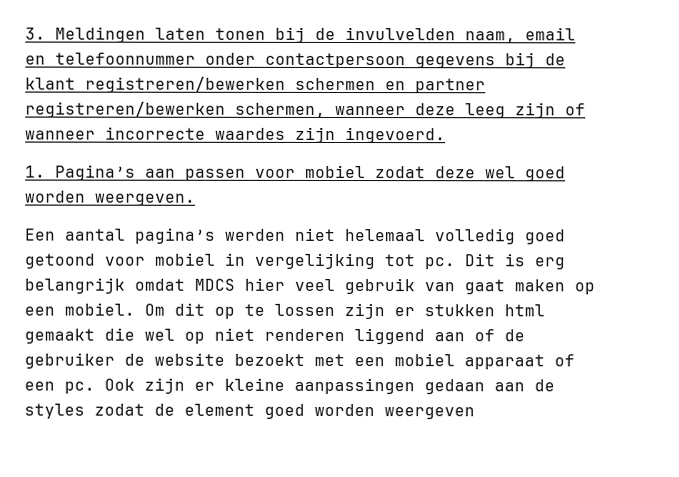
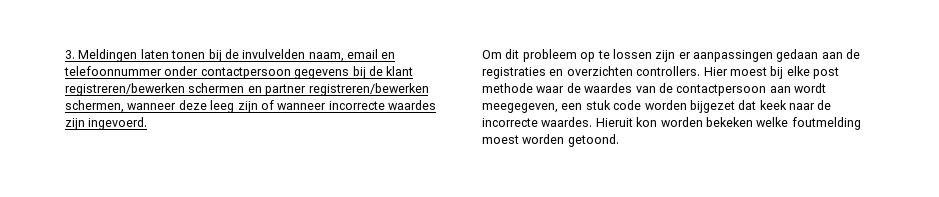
- 1. Pagina’s aan passen voor mobiel zodat deze wel goed worden weergeven.
- Een aantal pagina’s werden niet helemaal volledig goed getoond voor mobiel in vergelijking tot pc. Dit is erg belangrijk omdat MDCS hier veel gebruik van gaat maken op een mobiel. Om dit op te lossen zijn er stukken html gemaakt die wel op niet renderen liggend aan of de gebruiker de website bezoekt met een mobiel apparaat of een pc. Ook zijn er kleine aanpassingen gedaan aan de styles zodat de element goed worden weergeven
+ Om dit probleem op te lossen zijn er aanpassingen gedaan aan de registraties en overzichten controllers. Hier moest bij elke post methode waar de waardes van de contactpersoon aan wordt meegegeven, een stuk code worden bijgezet dat keek naar de incorrecte waardes. Hieruit kon worden bekeken welke foutmelding moest worden getoond.

